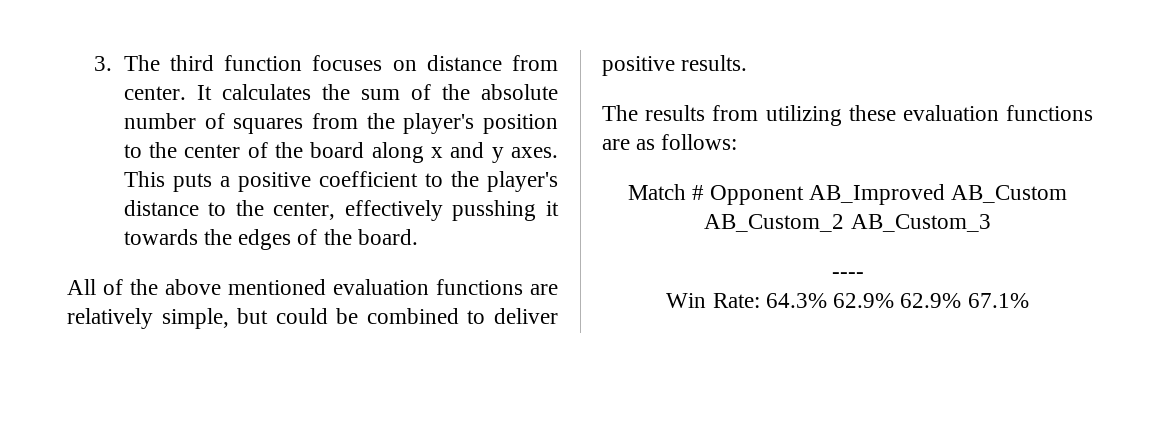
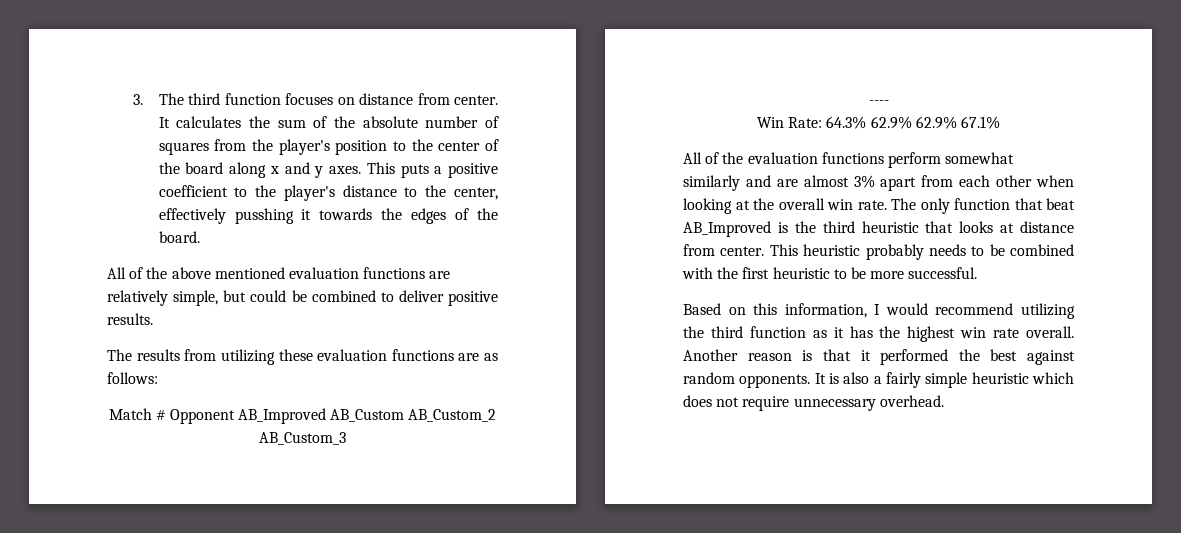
+ All of the evaluation functions perform somewhat similarly and are almost 3% apart from each other when looking at the overall win rate. The only function that beat AB_Improved is the third heuristic that looks at distance from center. This heuristic probably needs to be combined with the first heuristic to be more successful.
+ Based on this information, I would recommend utilizing the third function as it has the highest win rate overall. Another reason is that it performed the best against random opponents. It is also a fairly simple heuristic which does not require unnecessary overhead.

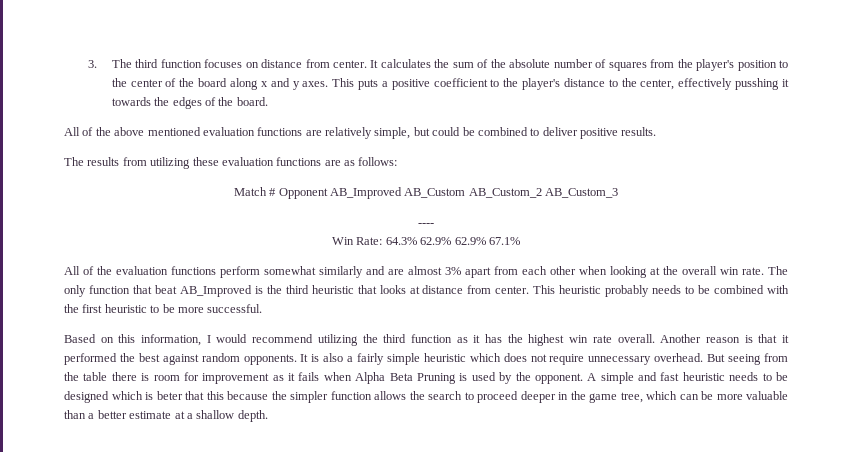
+ But seeing from the table there is room for improvement as it fails when Alpha Beta Pruning is used by the opponent. A simple and fast heuristic needs to be designed which is beter that this because the simpler function allows the search to proceed deeper in the game tree, which can be more valuable than a better estimate at a shallow depth.

